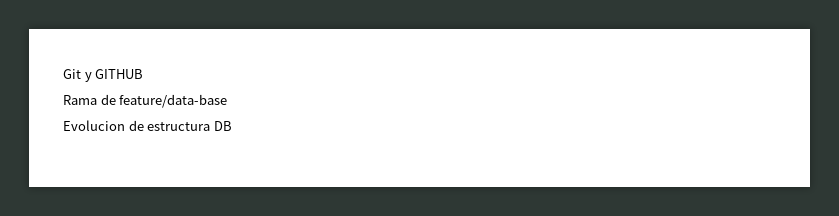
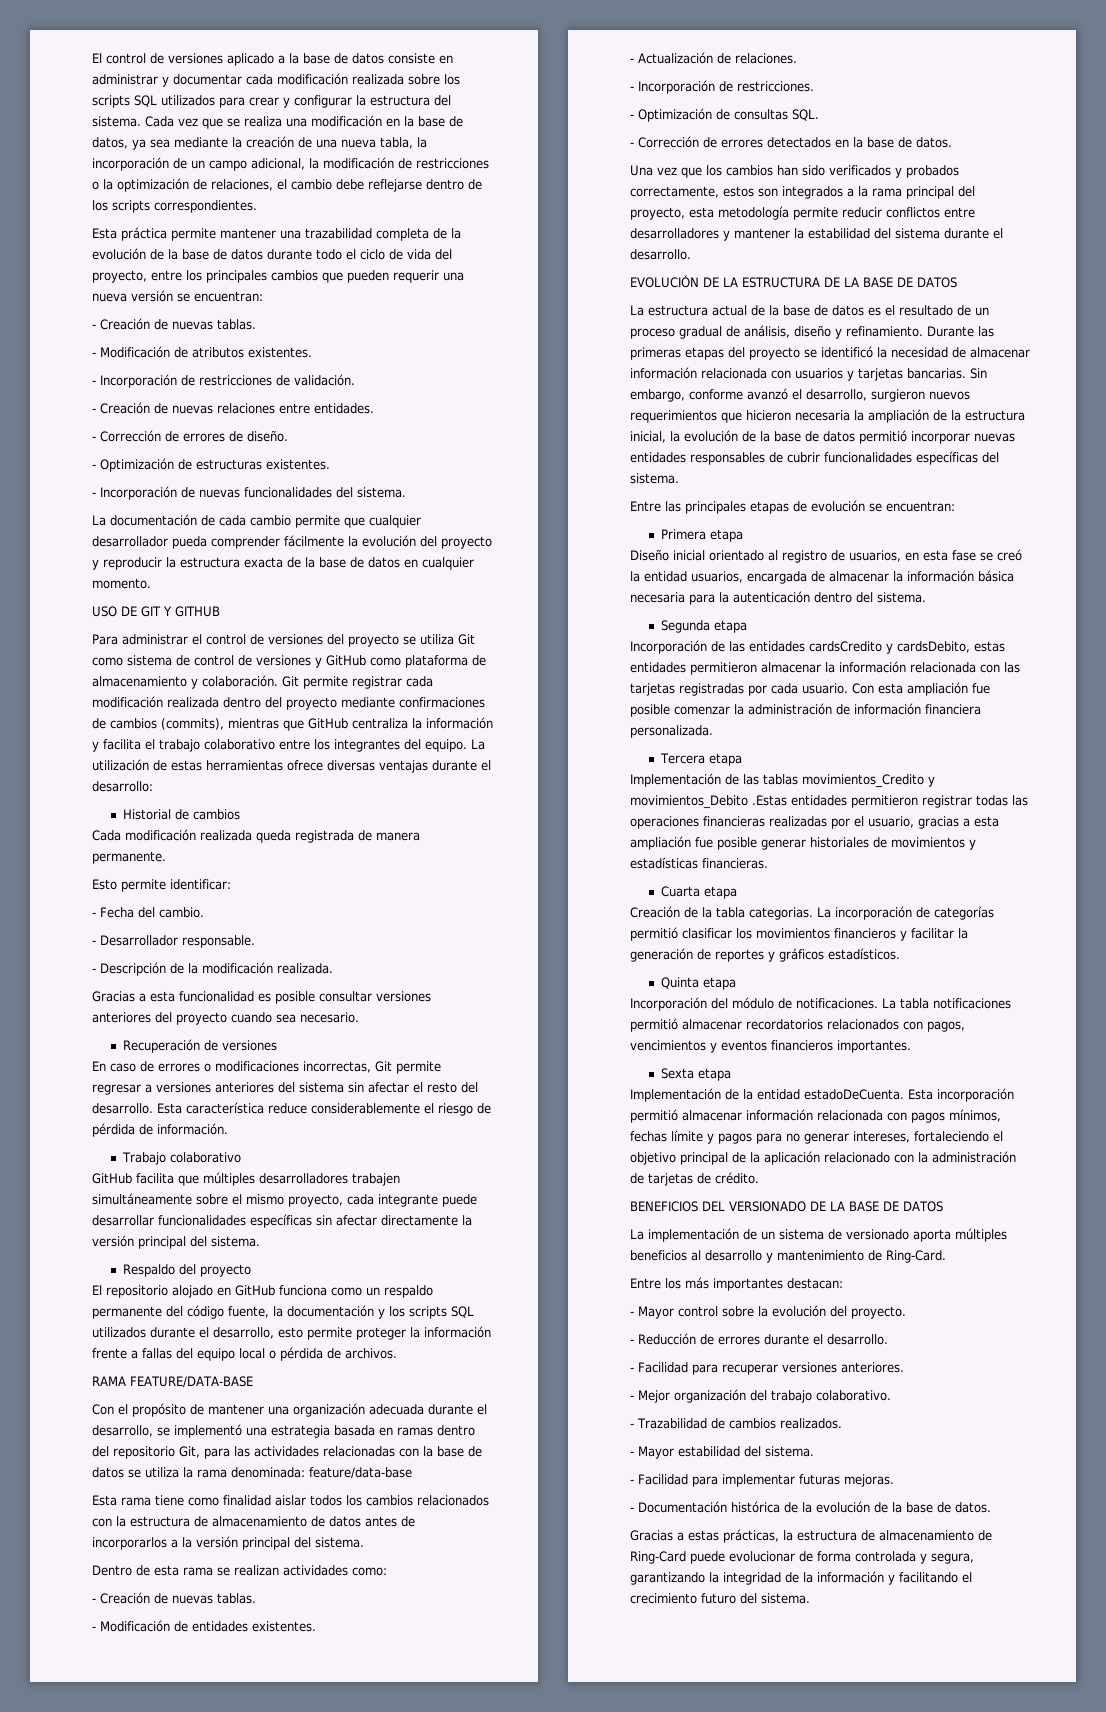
- Git y GITHUB
- Rama de feature/data-base
- Evolucion de estructura DB
+ El control de versiones aplicado a la base de datos consiste en administrar y documentar cada modificación realizada sobre los scripts SQL utilizados para crear y configurar la estructura del sistema. Cada vez que se realiza una modificación en la base de datos, ya sea mediante la creación de una nueva tabla, la incorporación de un campo adicional, la modificación de restricciones o la optimización de relaciones, el cambio debe reflejarse dentro de los scripts correspondientes.
+ Esta práctica permite mantener una trazabilidad completa de la evolución de la base de datos durante todo el ciclo de vida del proyecto, entre los principales cambios que pueden requerir una nueva versión se encuentran:
+ - Creación de nuevas tablas.
+ - Modificación de atributos existentes.
+ - Incorporación de restricciones de validación.
+ - Creación de nuevas relaciones entre entidades.
+ - Corrección de errores de diseño.
+ - Optimización de estructuras existentes.
+ - Incorporación de nuevas funcionalidades del sistema.
+ La documentación de cada cambio permite que cualquier desarrollador pueda comprender fácilmente la evolución del proyecto y reproducir la estructura exacta de la base de datos en cualquier momento.
+ USO DE GIT Y GITHUB
+ Para administrar el control de versiones del proyecto se utiliza Git como sistema de control de versiones y GitHub como plataforma de almacenamiento y colaboración. Git permite registrar cada modificación realizada dentro del proyecto mediante confirmaciones de cambios (commits), mientras que GitHub centraliza la información y facilita el trabajo colaborativo entre los integrantes del equipo. La utilización de estas herramientas ofrece diversas ventajas durante el desarrollo:
+ Historial de cambios
+ Cada modificación realizada queda registrada de manera permanente.
+ Esto permite identificar:
+ - Fecha del cambio.
+ - Desarrollador responsable.
+ - Descripción de la modificación realizada.
+ Gracias a esta funcionalidad es posible consultar versiones anteriores del proyecto cuando sea necesario.
+ Recuperación de versiones
+ En caso de errores o modificaciones incorrectas, Git permite regresar a versiones anteriores del sistema sin afectar el resto del desarrollo. Esta característica reduce considerablemente el riesgo de pérdida de información.
+ Trabajo colaborativo
+ GitHub facilita que múltiples desarrolladores trabajen simultáneamente sobre el mismo proyecto, cada integrante puede desarrollar funcionalidades específicas sin afectar directamente la versión principal del sistema.
+ Respaldo del proyecto
+ El repositorio alojado en GitHub funciona como un respaldo permanente del código fuente, la documentación y los scripts SQL utilizados durante el desarrollo, esto permite proteger la información frente a fallas del equipo local o pérdida de archivos.
+ RAMA FEATURE/DATA-BASE
+ Con el propósito de mantener una organización adecuada durante el desarrollo, se implementó una estrategia basada en ramas dentro del repositorio Git, para las actividades relacionadas con la base de datos se utiliza la rama denominada: feature/data-base
+ Esta rama tiene como finalidad aislar todos los cambios relacionados con la estructura de almacenamiento de datos antes de incorporarlos a la versión principal del sistema.
+ Dentro de esta rama se realizan actividades como:
+ - Creación de nuevas tablas.
+ - Modificación de entidades existentes.
+ - Actualización de relaciones.
+ - Incorporación de restricciones.
+ - Optimización de consultas SQL.
+ - Corrección de errores detectados en la base de datos.
+ Una vez que los cambios han sido verificados y probados correctamente, estos son integrados a la rama principal del proyecto, esta metodología permite reducir conflictos entre desarrolladores y mantener la estabilidad del sistema durante el desarrollo.
+ EVOLUCIÓN DE LA ESTRUCTURA DE LA BASE DE DATOS
+ La estructura actual de la base de datos es el resultado de un proceso gradual de análisis, diseño y refinamiento. Durante las primeras etapas del proyecto se identificó la necesidad de almacenar información relacionada con usuarios y tarjetas bancarias. Sin embargo, conforme avanzó el desarrollo, surgieron nuevos requerimientos que hicieron necesaria la ampliación de la estructura inicial, la evolución de la base de datos permitió incorporar nuevas entidades responsables de cubrir funcionalidades específicas del sistema.
+ Entre las principales etapas de evolución se encuentran:
+ Primera etapa
+ Diseño inicial orientado al registro de usuarios, en esta fase se creó la entidad usuarios, encargada de almacenar la información básica necesaria para la autenticación dentro del sistema.
+ Segunda etapa
+ Incorporación de las entidades cardsCredito y cardsDebito, estas entidades permitieron almacenar la información relacionada con las tarjetas registradas por cada usuario. Con esta ampliación fue posible comenzar la administración de información financiera personalizada.
+ Tercera etapa
+ Implementación de las tablas movimientos_Credito y movimientos_Debito .Estas entidades permitieron registrar todas las operaciones financieras realizadas por el usuario, gracias a esta ampliación fue posible generar historiales de movimientos y estadísticas financieras.
+ Cuarta etapa
+ Creación de la tabla categorias. La incorporación de categorías permitió clasificar los movimientos financieros y facilitar la generación de reportes y gráficos estadísticos.
+ Quinta etapa
+ Incorporación del módulo de notificaciones. La tabla notificaciones permitió almacenar recordatorios relacionados con pagos, vencimientos y eventos financieros importantes.
+ Sexta etapa
+ Implementación de la entidad estadoDeCuenta. Esta incorporación permitió almacenar información relacionada con pagos mínimos, fechas límite y pagos para no generar intereses, fortaleciendo el objetivo principal de la aplicación relacionado con la administración de tarjetas de crédito.
+ BENEFICIOS DEL VERSIONADO DE LA BASE DE DATOS
+ La implementación de un sistema de versionado aporta múltiples beneficios al desarrollo y mantenimiento de Ring-Card.
+ Entre los más importantes destacan:
+ - Mayor control sobre la evolución del proyecto.
+ - Reducción de errores durante el desarrollo.
+ - Facilidad para recuperar versiones anteriores.
+ - Mejor organización del trabajo colaborativo.
+ - Trazabilidad de cambios realizados.
+ - Mayor estabilidad del sistema.
+ - Facilidad para implementar futuras mejoras.
+ - Documentación histórica de la evolución de la base de datos.
+ Gracias a estas prácticas, la estructura de almacenamiento de Ring-Card puede evolucionar de forma controlada y segura, garantizando la integridad de la información y facilitando el crecimiento futuro del sistema.

